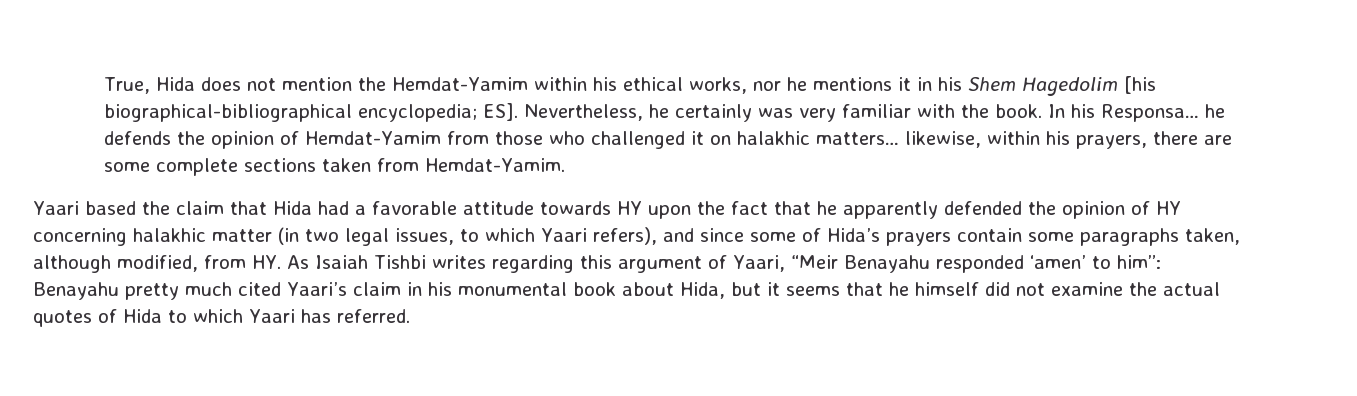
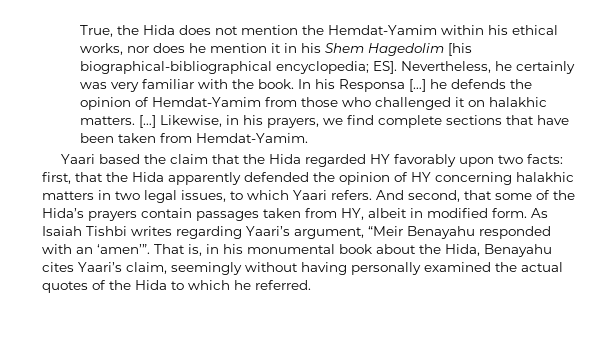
- True, Hida does not mention the Hemdat-Yamim within his ethical works, nor he mentions it in his Shem Hagedolim [his biographical-bibliographical encyclopedia; ES]. Nevertheless, he certainly was very familiar with the book.
+ True, the Hida does not mention the Hemdat-Yamim within his ethical works, nor does he mention it in his Shem Hagedolim [his biographical-bibliographical encyclopedia; ES]. Nevertheless, he certainly was very familiar with the book.
- In his Responsa… he defends the opinion of Hemdat-Yamim from those who challenged it on halakhic matters… likewise, within his prayers, there are some complete sections taken from Hemdat-Yamim.
+ In his Responsa […] he defends the opinion of Hemdat-Yamim from those who challenged it on halakhic matters. […] Likewise, in his prayers, we find complete sections that have been taken from Hemdat-Yamim.
- Yaari based the claim that Hida had a favorable attitude towards HY upon the fact that he apparently defended the opinion of HY concerning halakhic matter (in two legal issues, to which Yaari refers), and since some of Hida’s prayers contain some paragraphs taken, although modified, from HY. As Isaiah Tishbi writes regarding this argument of Yaari, “Meir Benayahu responded ‘amen’ to him”: Benayahu pretty much cited Yaari’s claim in his monumental book about Hida, but it seems that he himself did not examine the actual quotes of Hida to which Yaari has referred.
+ Yaari based the claim that the Hida regarded HY favorably upon two facts: first, that the Hida apparently defended the opinion of HY concerning halakhic matters in two legal issues, to which Yaari refers. And second, that some of the Hida’s prayers contain passages taken from HY, albeit in modified form. As Isaiah Tishbi writes regarding Yaari’s argument, “Meir Benayahu responded with an ‘amen’”. That is, in his monumental book about the Hida, Benayahu cites Yaari’s claim, seemingly without having personally examined the actual quotes of the Hida to which he referred.

